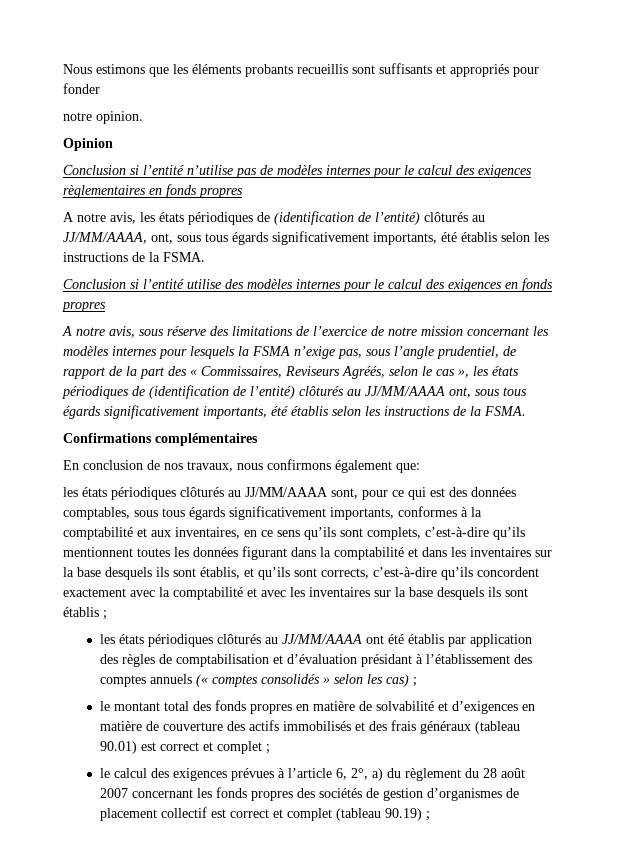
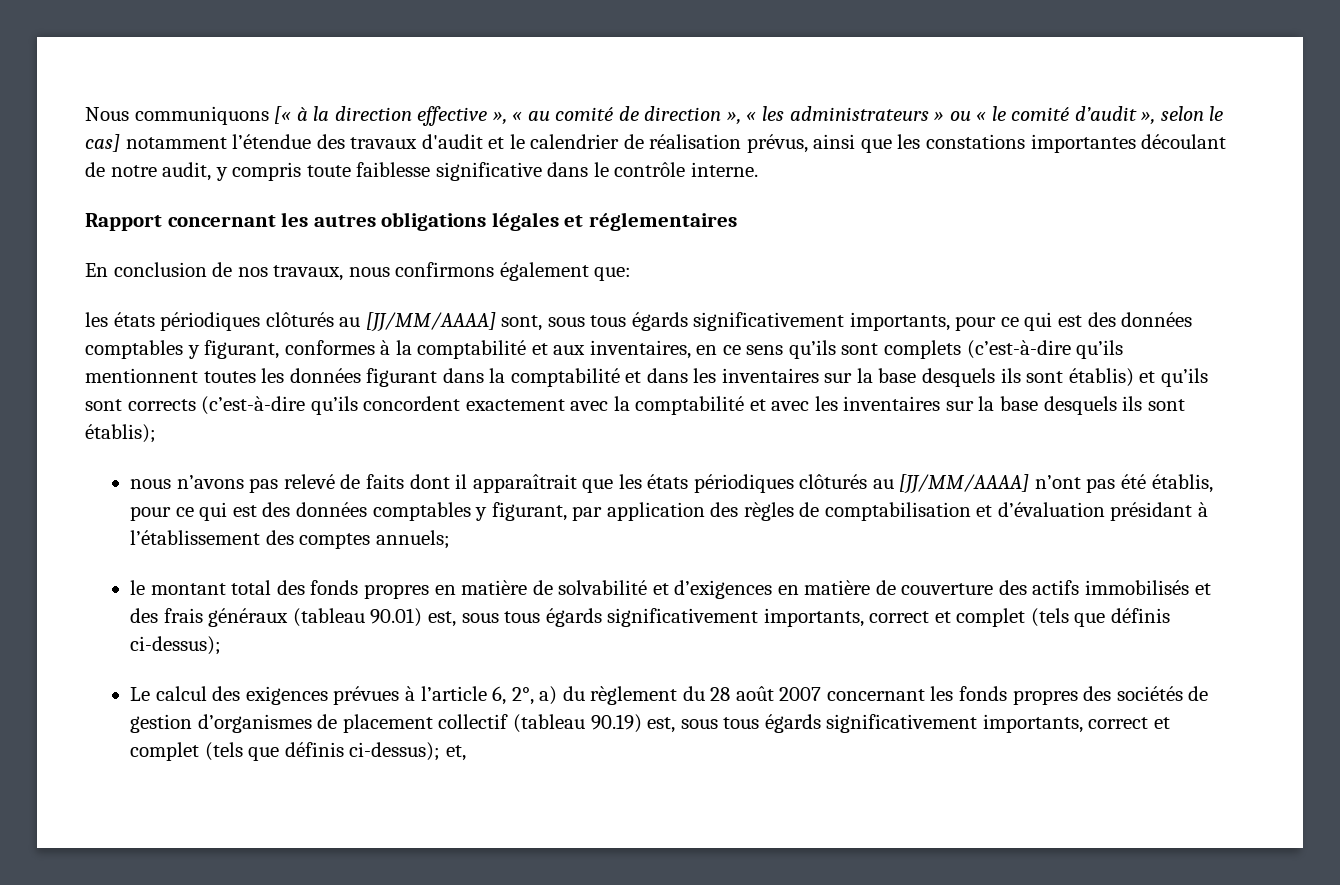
- Nous estimons que les éléments probants recueillis sont suffisants et appropriés pour fonder
- notre opinion.
- Opinion
- Conclusion si l’entité n’utilise pas de modèles internes pour le calcul des exigences règlementaires en fonds propres
- A notre avis, les états périodiques de (identification de l’entité) clôturés au JJ/MM/AAAA, ont, sous tous égards significativement importants, été établis selon les instructions de la FSMA.
- Conclusion si l’entité utilise des modèles internes pour le calcul des exigences en fonds propres
- A notre avis, sous réserve des limitations de l’exercice de notre mission concernant les modèles internes pour lesquels la FSMA n’exige pas, sous l’angle prudentiel, de rapport de la part des « Commissaires, Reviseurs Agréés, selon le cas », les états périodiques de (identification de l’entité) clôturés au JJ/MM/AAAA ont, sous tous égards significativement importants, été établis selon les instructions de la FSMA.
- Confirmations complémentaires
+ Nous communiquons [« à la direction effective », « au comité de direction », « les administrateurs » ou « le comité d’audit », selon le cas] notamment l’étendue des travaux d'audit et le calendrier de réalisation prévus, ainsi que les constations importantes découlant de notre audit, y compris toute faiblesse significative dans le contrôle interne.
+ Rapport concernant les autres obligations légales et réglementaires
- les états périodiques clôturés au JJ/MM/AAAA sont, pour ce qui est des données comptables, sous tous égards significativement importants, conformes à la comptabilité et aux inventaires, en ce sens qu’ils sont complets, c’est-à-dire qu’ils mentionnent toutes les données figurant dans la comptabilité et dans les inventaires sur la base desquels ils sont établis, et qu’ils sont corrects, c’est-à-dire qu’ils concordent exactement avec la comptabilité et avec les inventaires sur la base desquels ils sont établis ;
- les états périodiques clôturés au JJ/MM/AAAA ont été établis par application des règles de comptabilisation et d’évaluation présidant à l’établissement des comptes annuels (« comptes consolidés » selon les cas) ;
+ les états périodiques clôturés au [JJ/MM/AAAA] sont, sous tous égards significativement importants, pour ce qui est des données comptables y figurant, conformes à la comptabilité et aux inventaires, en ce sens qu’ils sont complets (c’est-à-dire qu’ils mentionnent toutes les données figurant dans la comptabilité et dans les inventaires sur la base desquels ils sont établis) et qu’ils sont corrects (c’est-à-dire qu’ils concordent exactement avec la comptabilité et avec les inventaires sur la base desquels ils sont établis);
+ nous n’avons pas relevé de faits dont il apparaîtrait que les états périodiques clôturés au [JJ/MM/AAAA] n’ont pas été établis, pour ce qui est des données comptables y figurant, par application des règles de comptabilisation et d’évaluation présidant à l’établissement des comptes annuels;
- le montant total des fonds propres en matière de solvabilité et d’exigences en matière de couverture des actifs immobilisés et des frais généraux (tableau 90.01) est correct et complet ;
- le calcul des exigences prévues à l’article 6, 2°, a) du règlement du 28 août 2007 concernant les fonds propres des sociétés de gestion d’organismes de placement collectif est correct et complet (tableau 90.19) ;
+ le montant total des fonds propres en matière de solvabilité et d’exigences en matière de couverture des actifs immobilisés et des frais généraux (tableau 90.01) est, sous tous égards significativement importants, correct et complet (tels que définis ci-dessus);
+ Le calcul des exigences prévues à l’article 6, 2°, a) du règlement du 28 août 2007 concernant les fonds propres des sociétés de gestion d’organismes de placement collectif (tableau 90.19) est, sous tous égards significativement importants, correct et complet (tels que définis ci-dessus); et,

